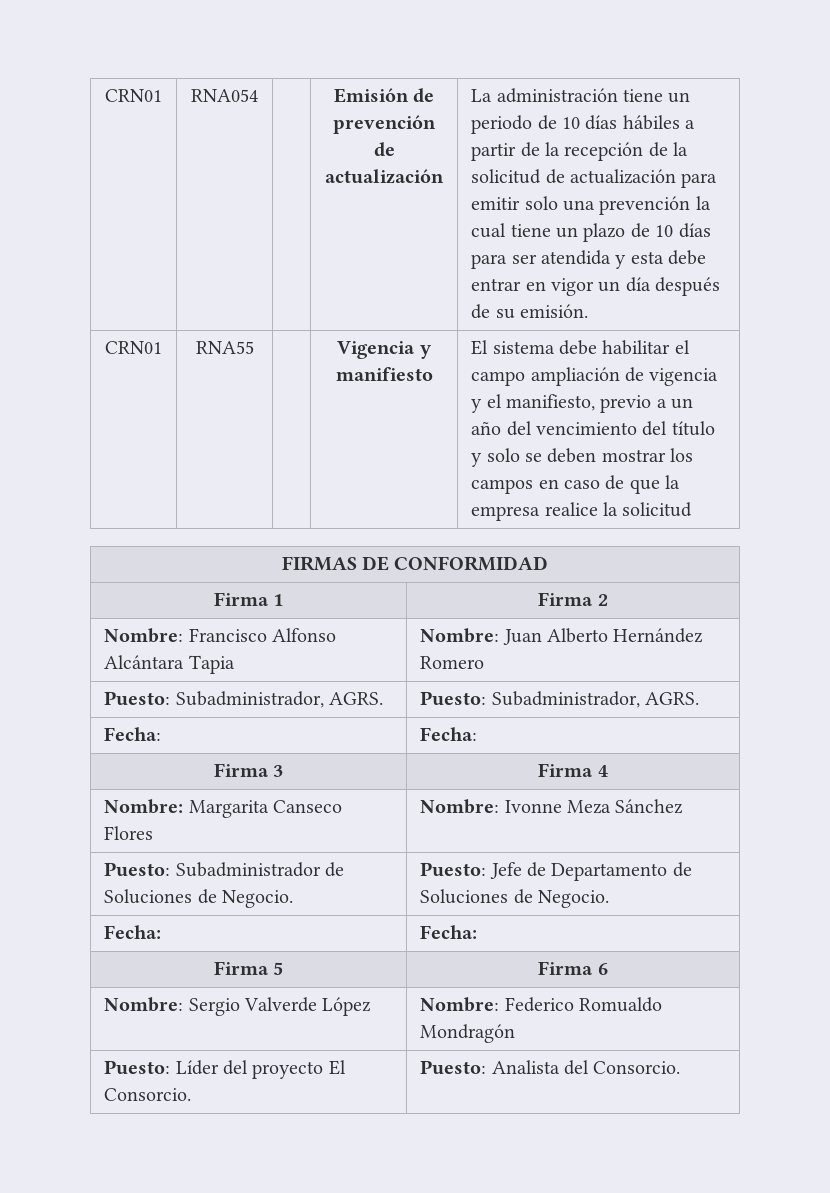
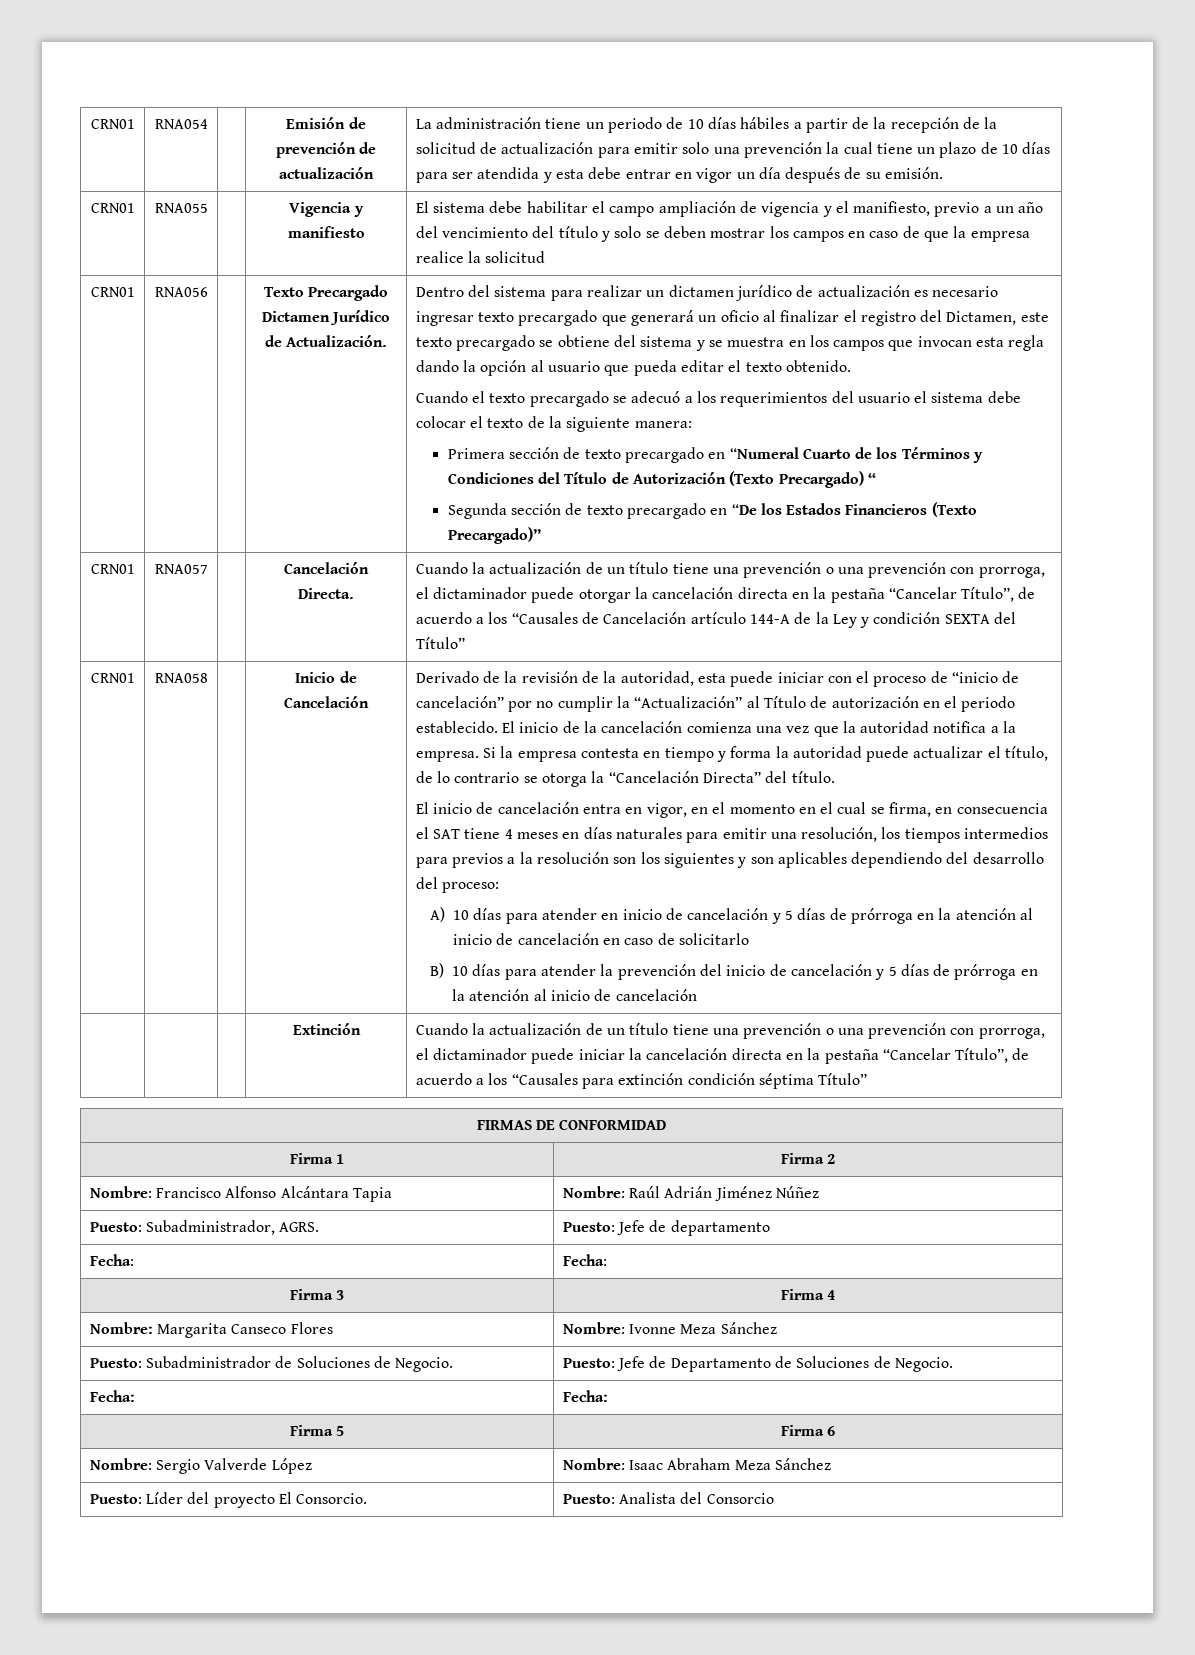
- RNA55
+ RNA055
+ CRN01 | RNA056 | | Texto Precargado Dictamen Jurídico de Actualización. | Dentro del sistema para realizar un dictamen jurídico de actualización es necesario ingresar texto precargado que generará un oficio al finalizar el registro del Dictamen, este texto precargado se obtiene del sistema y se muestra en los campos que invocan esta regla dando la opción al usuario que pueda editar el texto obtenido.
+ Cuando el texto precargado se adecuó a los requerimientos del usuario el sistema debe colocar el texto de la siguiente manera:
+ Primera sección de texto precargado en “Numeral Cuarto de los Términos y Condiciones del Título de Autorización (Texto Precargado) “
+ Segunda sección de texto precargado en “De los Estados Financieros (Texto Precargado)”
+ CRN01 | RNA057 | | Cancelación Directa. | Cuando la actualización de un título tiene una prevención o una prevención con prorroga, el dictaminador puede otorgar la cancelación directa en la pestaña “Cancelar Título”, de acuerdo a los “Causales de Cancelación artículo 144-A de la Ley y condición SEXTA del Título”
+ CRN01 | RNA058 | | Inicio de Cancelación | Derivado de la revisión de la autoridad, esta puede iniciar con el proceso de “inicio de cancelación” por no cumplir la “Actualización” al Título de autorización en el periodo establecido. El inicio de la cancelación comienza una vez que la autoridad notifica a la empresa. Si la empresa contesta en tiempo y forma la autoridad puede actualizar el título, de lo contrario se otorga la “Cancelación Directa” del título.
+ El inicio de cancelación entra en vigor, en el momento en el cual se firma, en consecuencia el SAT tiene 4 meses en días naturales para emitir una resolución, los tiempos intermedios para previos a la resolución son los siguientes y son aplicables dependiendo del desarrollo del proceso:
+ A) 10 días para atender en inicio de cancelación y 5 días de prórroga en la atención al inicio de cancelación en caso de solicitarlo
+ B) 10 días para atender la prevención del inicio de cancelación y 5 días de prórroga en la atención al inicio de cancelación
+ | | | Extinción | Cuando la actualización de un título tiene una prevención o una prevención con prorroga, el dictaminador puede iniciar la cancelación directa en la pestaña “Cancelar Título”, de acuerdo a los “Causales para extinción condición séptima Título”
- Nombre: Francisco Alfonso Alcántara Tapia | Nombre: Juan Alberto Hernández Romero
+ Nombre: Francisco Alfonso Alcántara Tapia | Nombre: Raúl Adrián Jiménez Núñez
- Puesto: Subadministrador, AGRS. | Puesto: Subadministrador, AGRS.
+ Puesto: Subadministrador, AGRS. | Puesto: Jefe de departamento
- Nombre: Sergio Valverde López | Nombre: Federico Romualdo Mondragón
+ Nombre: Sergio Valverde López | Nombre: Isaac Abraham Meza Sánchez
- Puesto: Líder del proyecto El Consorcio. | Puesto: Analista del Consorcio.
+ Puesto: Líder del proyecto El Consorcio. | Puesto: Analista del Consorcio

